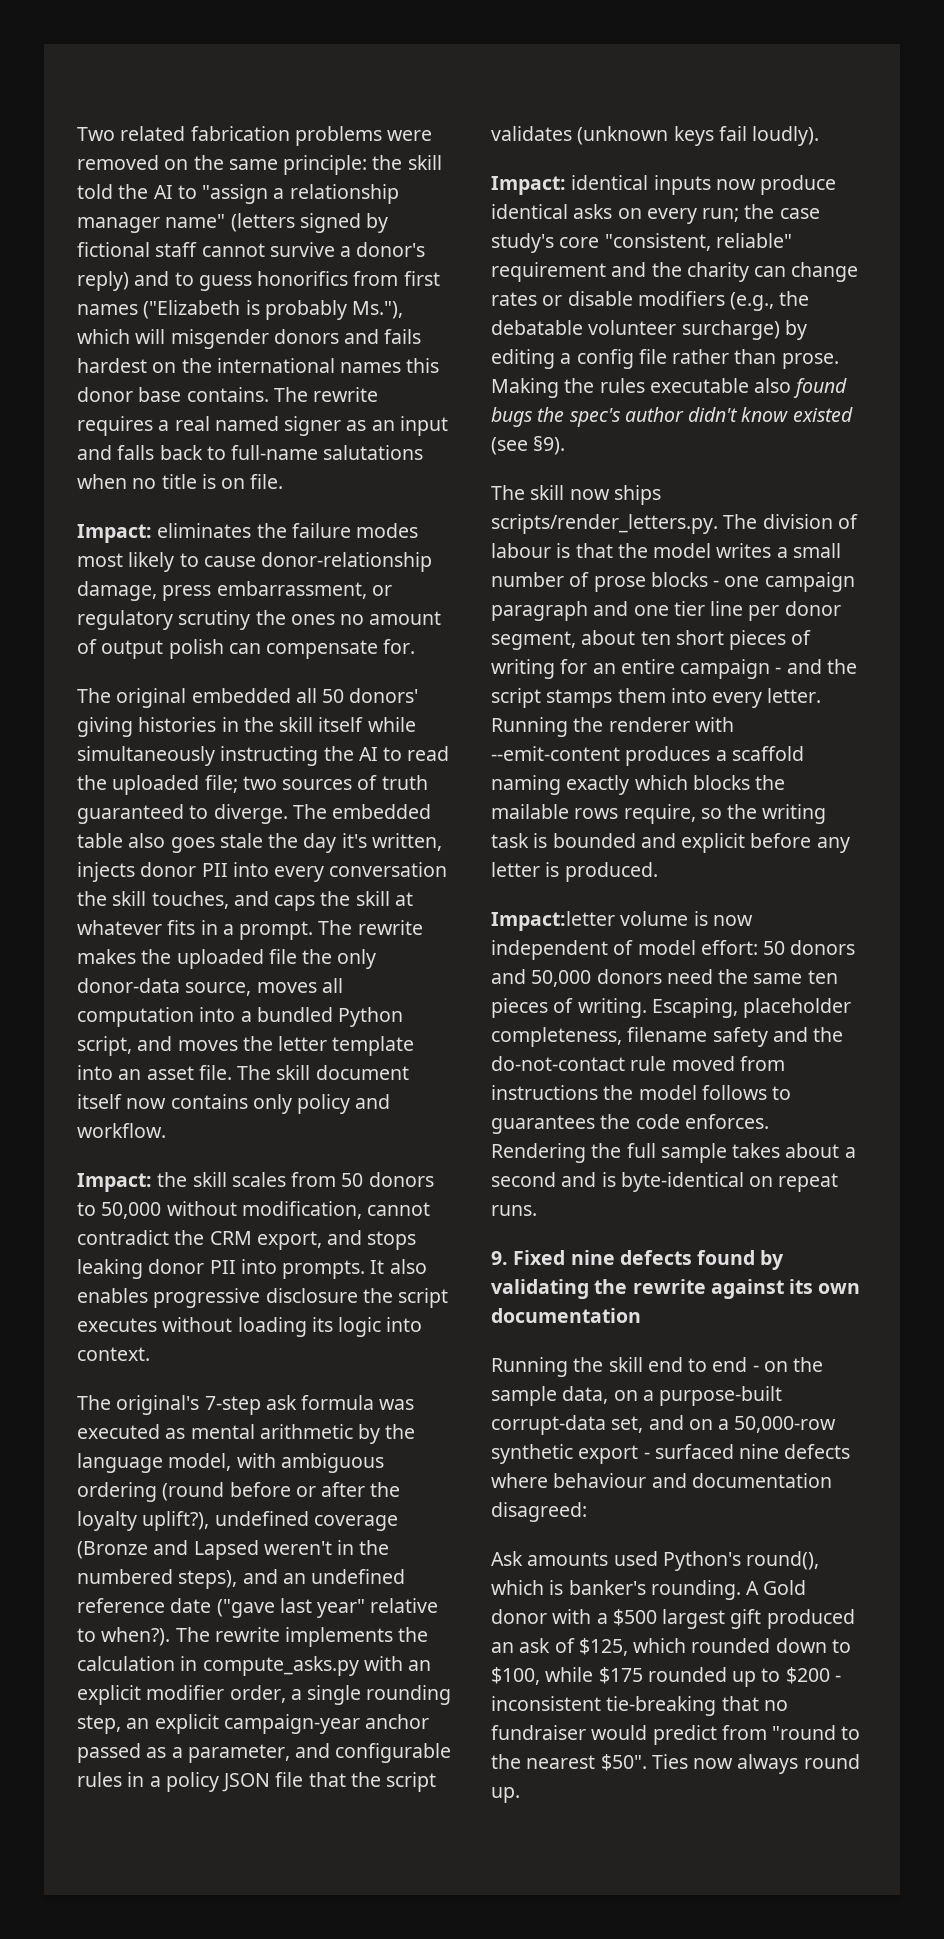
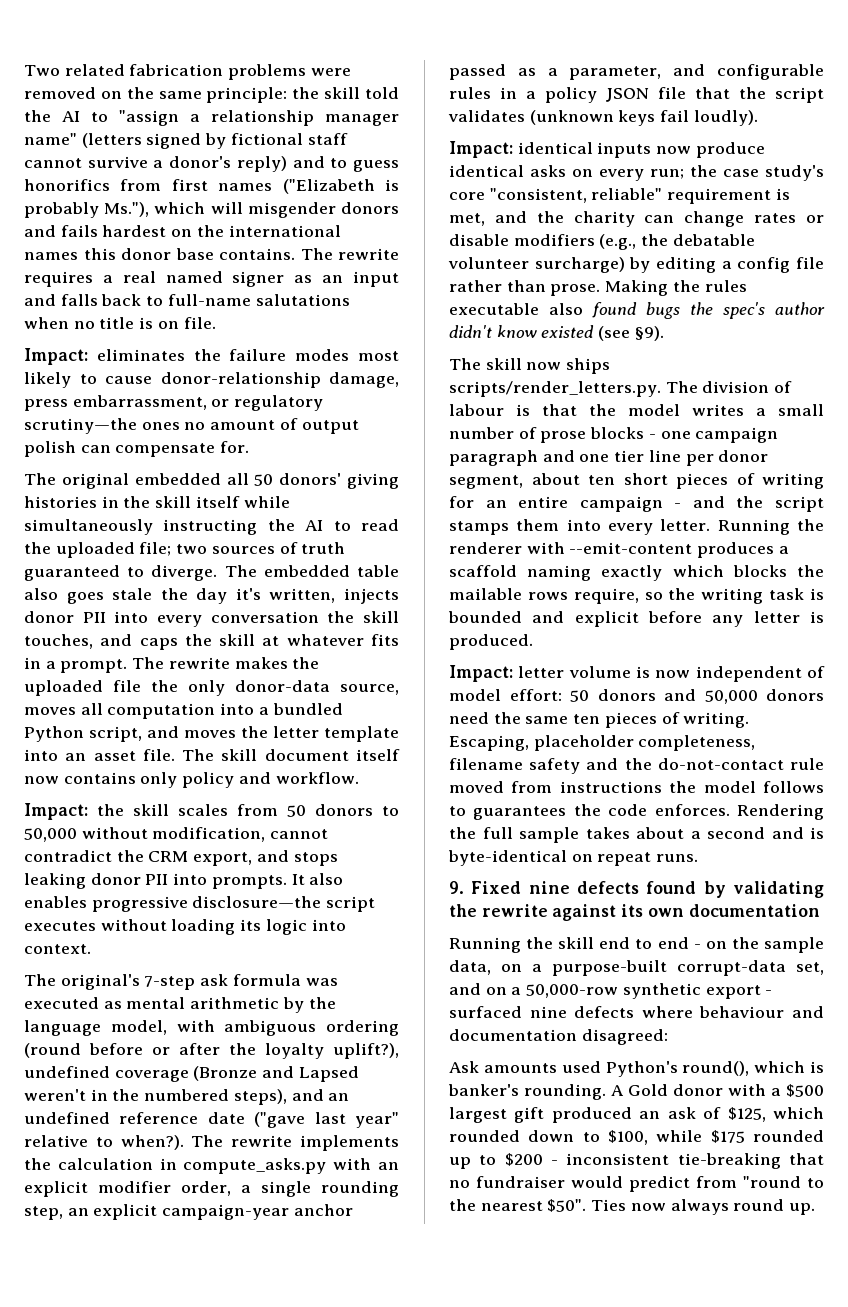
- Impact: eliminates the failure modes most likely to cause donor-relationship damage, press embarrassment, or regulatory scrutiny the ones no amount of output polish can compensate for.
+ Impact: eliminates the failure modes most likely to cause donor-relationship damage, press embarrassment, or regulatory scrutiny—the ones no amount of output polish can compensate for.
- It also enables progressive disclosure the script executes without loading its logic into context.
+ It also enables progressive disclosure—the script executes without loading its logic into context.
- Impact: identical inputs now produce identical asks on every run; the case study's core "consistent, reliable" requirement and the charity can change rates or disable modifiers (e.g., the debatable volunteer surcharge) by editing a config file rather than prose.
+ Impact: identical inputs now produce identical asks on every run; the case study's core "consistent, reliable" requirement is met, and the charity can change rates or disable modifiers (e.g., the debatable volunteer surcharge) by editing a config file rather than prose.
- Impact:letter volume is now independent of model effort: 50 donors and 50,000 donors need the same ten pieces of writing.
+ Impact: letter volume is now independent of model effort: 50 donors and 50,000 donors need the same ten pieces of writing.

